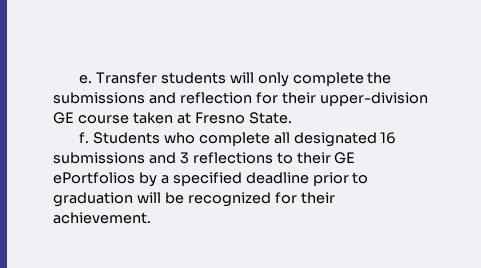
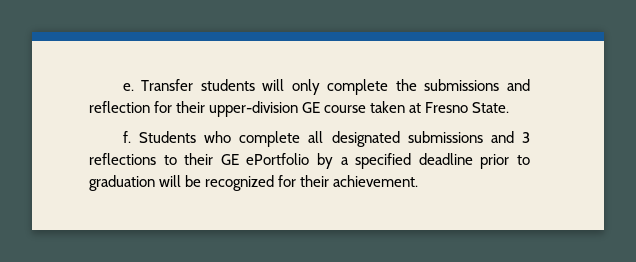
- Students who complete all designated 16 submissions and 3 reflections to their GE ePortfolios by a specified deadline prior to graduation will be recognized for their achievement.
+ Students who complete all designated submissions and 3 reflections to their GE ePortfolio by a specified deadline prior to graduation will be recognized for their achievement.

